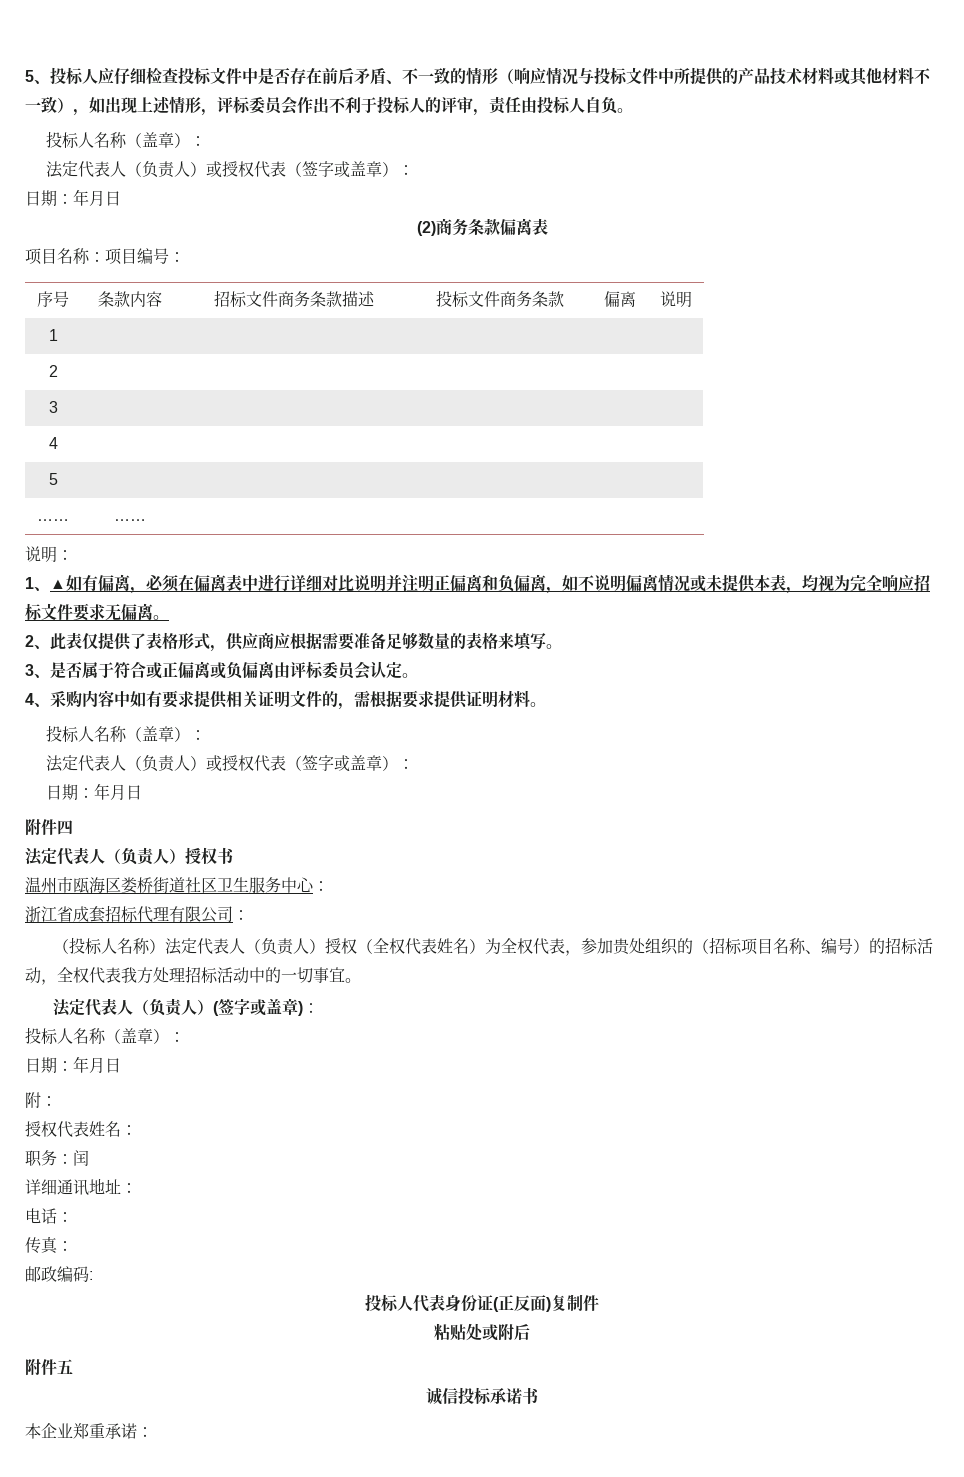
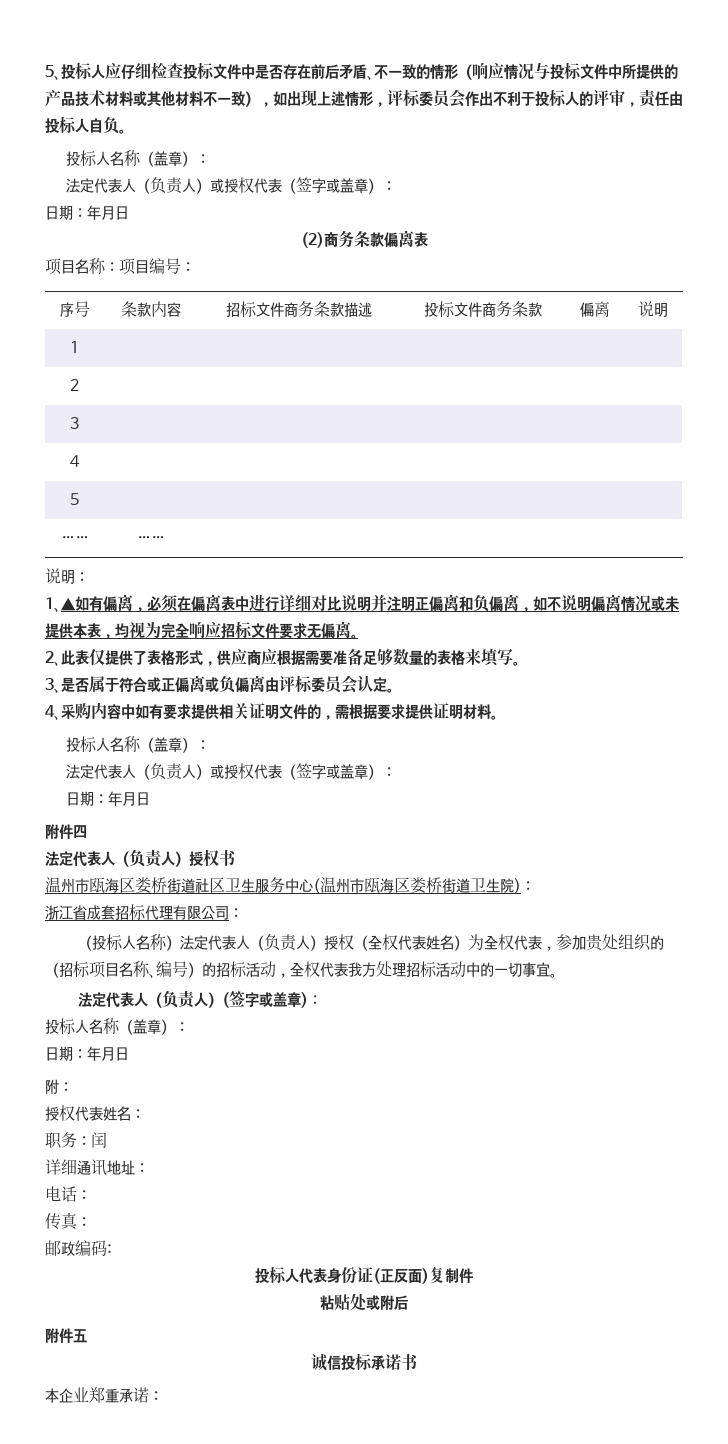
- 温州市瓯海区娄桥街道社区卫生服务中心：
+ 温州市瓯海区娄桥街道社区卫生服务中心(温州市瓯海区娄桥街道卫生院)：

